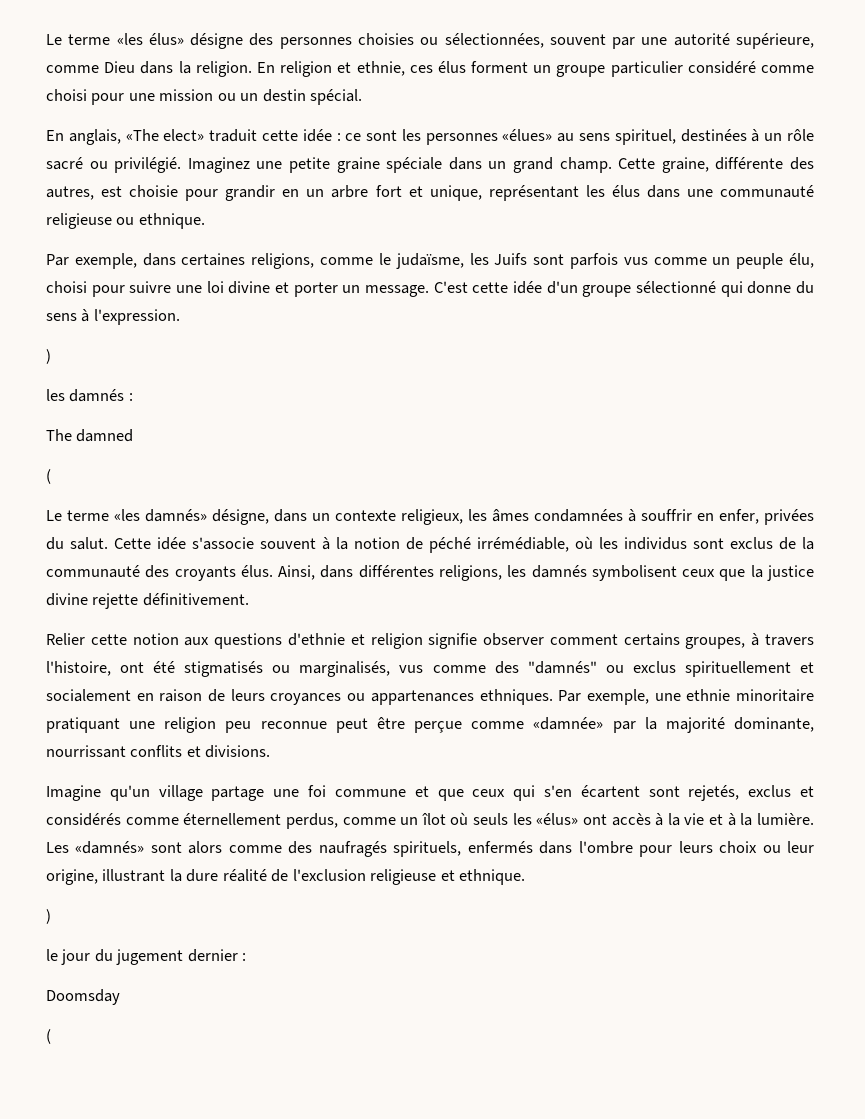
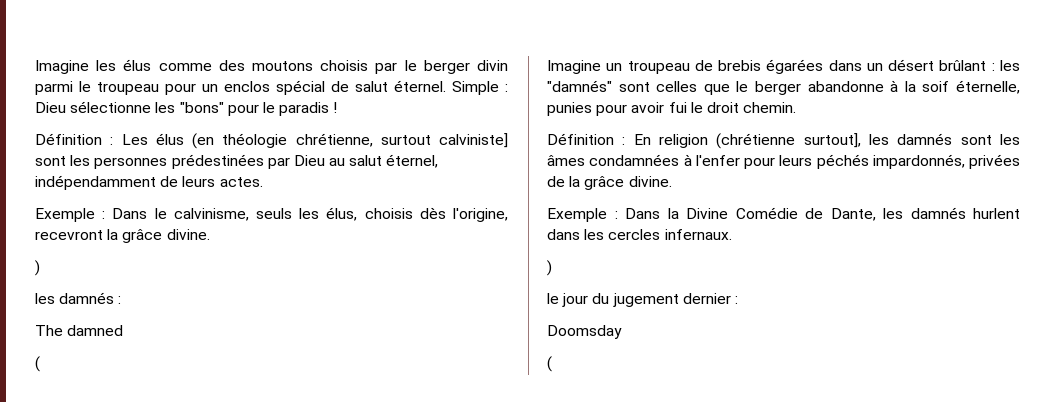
- Le terme «les élus» désigne des personnes choisies ou sélectionnées, souvent par une autorité supérieure, comme Dieu dans la religion. En religion et ethnie, ces élus forment un groupe particulier considéré comme choisi pour une mission ou un destin spécial.
- En anglais, «The elect» traduit cette idée : ce sont les personnes «élues» au sens spirituel, destinées à un rôle sacré ou privilégié. Imaginez une petite graine spéciale dans un grand champ. Cette graine, différente des autres, est choisie pour grandir en un arbre fort et unique, représentant les élus dans une communauté religieuse ou ethnique.
- Par exemple, dans certaines religions, comme le judaïsme, les Juifs sont parfois vus comme un peuple élu, choisi pour suivre une loi divine et porter un message. C'est cette idée d'un groupe sélectionné qui donne du sens à l'expression.
+ Imagine les élus comme des moutons choisis par le berger divin parmi le troupeau pour un enclos spécial de salut éternel. Simple : Dieu sélectionne les "bons" pour le paradis !
+ Définition : Les élus (en théologie chrétienne, surtout calviniste] sont les personnes prédestinées par Dieu au salut éternel, indépendamment de leurs actes.
+ Exemple : Dans le calvinisme, seuls les élus, choisis dès l'origine, recevront la grâce divine.
- Le terme «les damnés» désigne, dans un contexte religieux, les âmes condamnées à souffrir en enfer, privées du salut. Cette idée s'associe souvent à la notion de péché irrémédiable, où les individus sont exclus de la communauté des croyants élus. Ainsi, dans différentes religions, les damnés symbolisent ceux que la justice divine rejette définitivement.
- Relier cette notion aux questions d'ethnie et religion signifie observer comment certains groupes, à travers l'histoire, ont été stigmatisés ou marginalisés, vus comme des "damnés" ou exclus spirituellement et socialement en raison de leurs croyances ou appartenances ethniques. Par exemple, une ethnie minoritaire pratiquant une religion peu reconnue peut être perçue comme «damnée» par la majorité dominante, nourrissant conflits et divisions.
- Imagine qu'un village partage une foi commune et que ceux qui s'en écartent sont rejetés, exclus et considérés comme éternellement perdus, comme un îlot où seuls les «élus» ont accès à la vie et à la lumière. Les «damnés» sont alors comme des naufragés spirituels, enfermés dans l'ombre pour leurs choix ou leur origine, illustrant la dure réalité de l'exclusion religieuse et ethnique.
+ Imagine un troupeau de brebis égarées dans un désert brûlant : les "damnés" sont celles que le berger abandonne à la soif éternelle, punies pour avoir fui le droit chemin.
+ Définition : En religion (chrétienne surtout], les damnés sont les âmes condamnées à l'enfer pour leurs péchés impardonnés, privées de la grâce divine.
+ Exemple : Dans la Divine Comédie de Dante, les damnés hurlent dans les cercles infernaux.

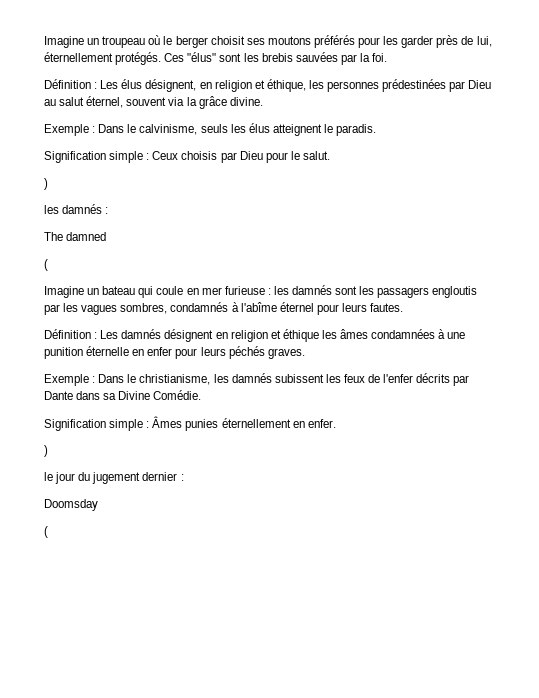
- Imagine les élus comme des moutons choisis par le berger divin parmi le troupeau pour un enclos spécial de salut éternel. Simple : Dieu sélectionne les "bons" pour le paradis !
- Définition : Les élus (en théologie chrétienne, surtout calviniste] sont les personnes prédestinées par Dieu au salut éternel, indépendamment de leurs actes.
+ Imagine un troupeau où le berger choisit ses moutons préférés pour les garder près de lui, éternellement protégés. Ces "élus" sont les brebis sauvées par la foi.
+ Définition : Les élus désignent, en religion et éthique, les personnes prédestinées par Dieu au salut éternel, souvent via la grâce divine.
- Exemple : Dans le calvinisme, seuls les élus, choisis dès l'origine, recevront la grâce divine.
+ Exemple : Dans le calvinisme, seuls les élus atteignent le paradis.
+ Signification simple : Ceux choisis par Dieu pour le salut.
- Imagine un troupeau de brebis égarées dans un désert brûlant : les "damnés" sont celles que le berger abandonne à la soif éternelle, punies pour avoir fui le droit chemin.
- Définition : En religion (chrétienne surtout], les damnés sont les âmes condamnées à l'enfer pour leurs péchés impardonnés, privées de la grâce divine.
- Exemple : Dans la Divine Comédie de Dante, les damnés hurlent dans les cercles infernaux.
+ Imagine un bateau qui coule en mer furieuse : les damnés sont les passagers engloutis par les vagues sombres, condamnés à l'abîme éternel pour leurs fautes.
+ Définition : Les damnés désignent en religion et éthique les âmes condamnées à une punition éternelle en enfer pour leurs péchés graves.
+ Exemple : Dans le christianisme, les damnés subissent les feux de l'enfer décrits par Dante dans sa Divine Comédie.
+ Signification simple : Âmes punies éternellement en enfer.

